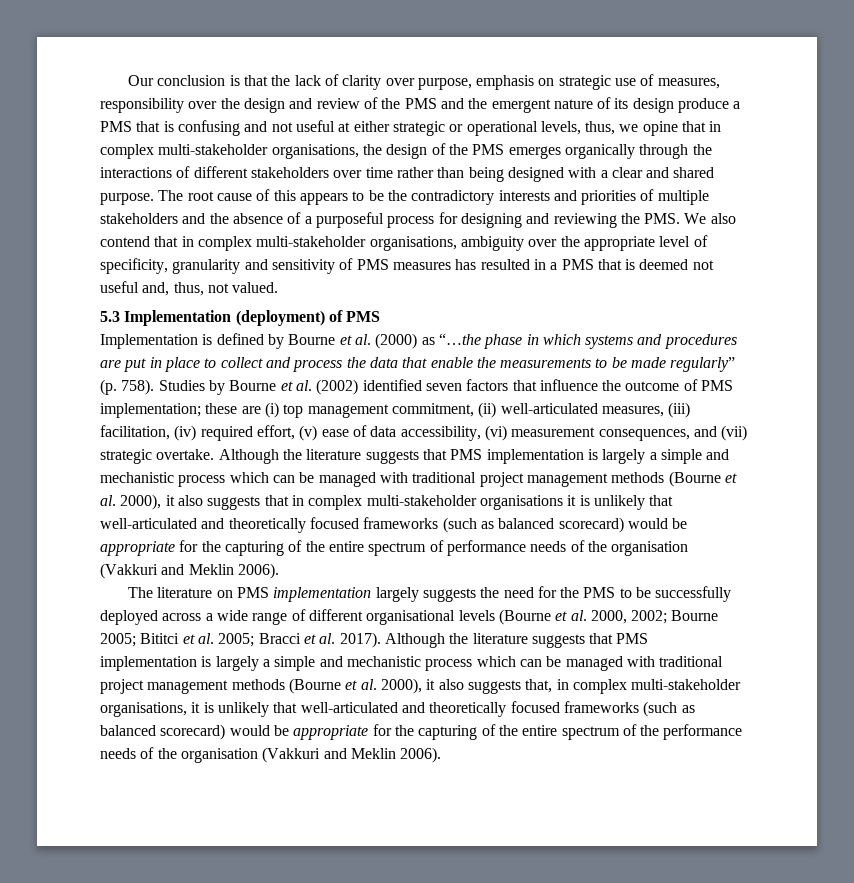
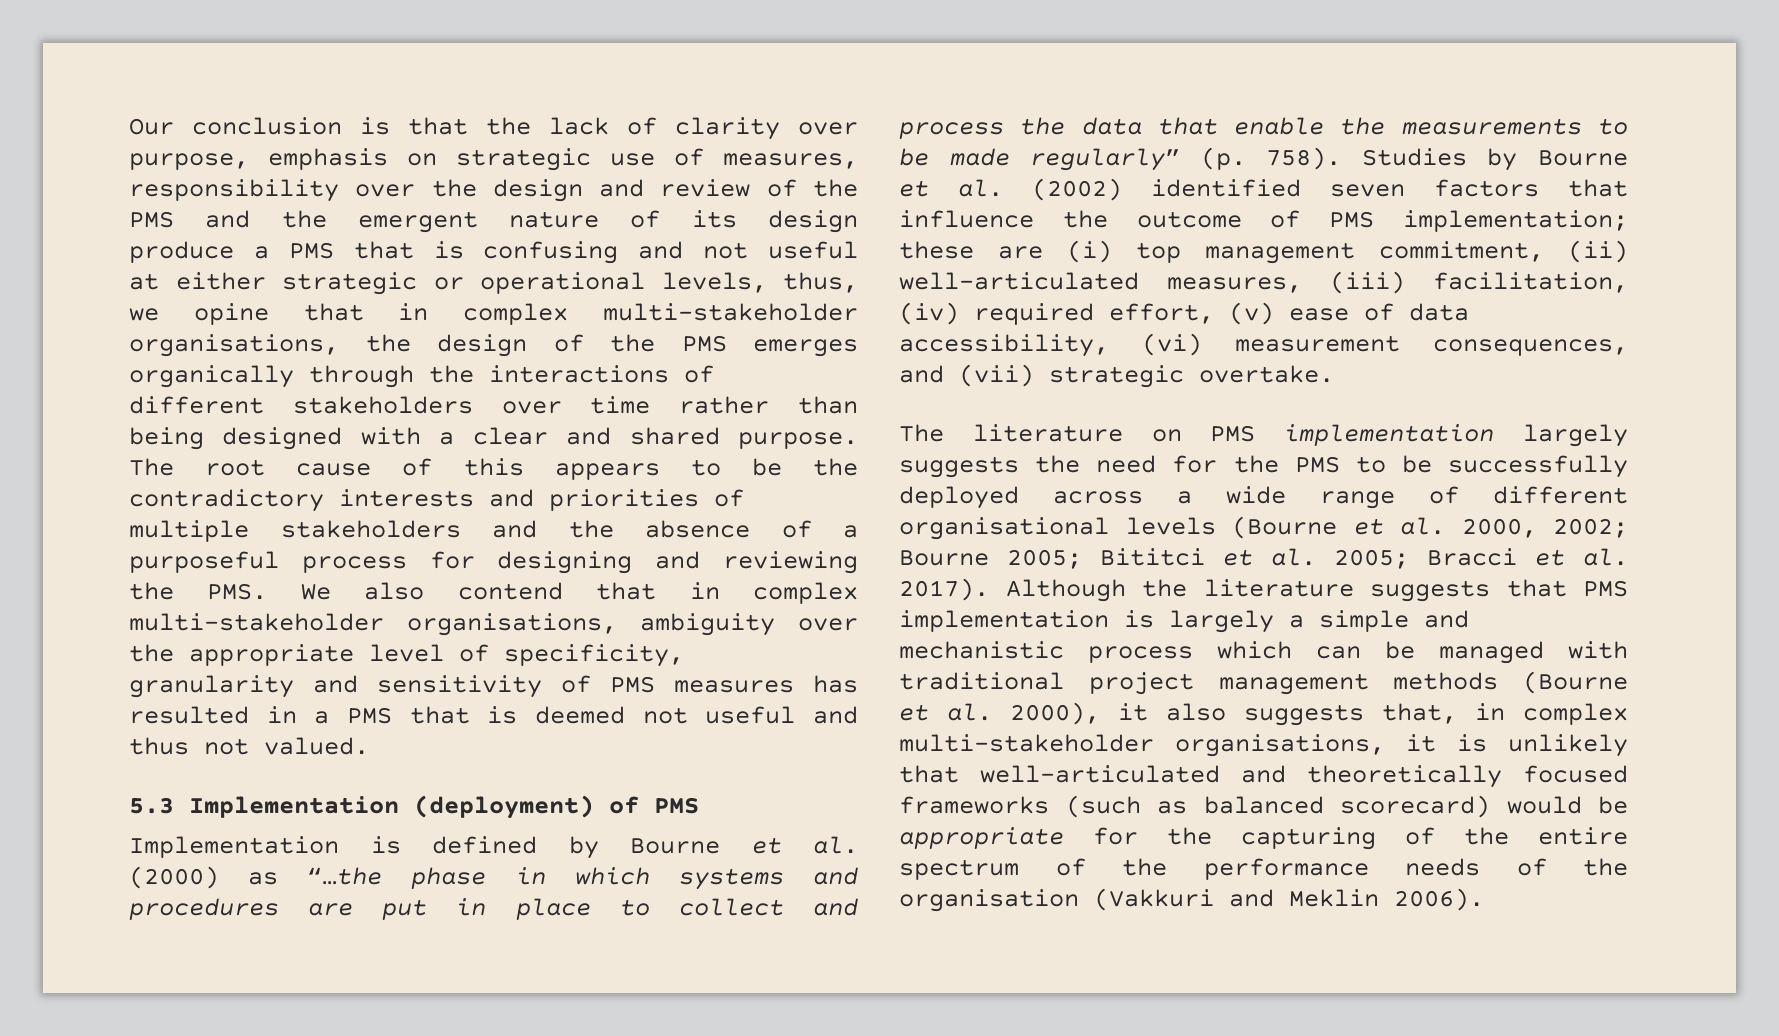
- The root cause of this appears to be the contradictory interests and priorities of multiple stakeholders and the absence of a purposeful process for designing and reviewing the PMS. We also contend that in complex multi-stakeholder organisations, ambiguity over the appropriate level of specificity, granularity and sensitivity of PMS measures has resulted in a PMS that is deemed not useful and, thus, not valued.
+ The root cause of this appears to be the contradictory interests and priorities of multiple stakeholders and the absence of a purposeful process for designing and reviewing the PMS. We also contend that in complex multi-stakeholder organisations, ambiguity over the appropriate level of specificity, granularity and sensitivity of PMS measures has resulted in a PMS that is deemed not useful and thus not valued.
- Although the literature suggests that PMS implementation is largely a simple and mechanistic process which can be managed with traditional project management methods (Bourne et al. 2000), it also suggests that in complex multi-stakeholder organisations it is unlikely that well-articulated and theoretically focused frameworks (such as balanced scorecard) would be appropriate for the capturing of the entire spectrum of performance needs of the organisation (Vakkuri and Meklin 2006).

